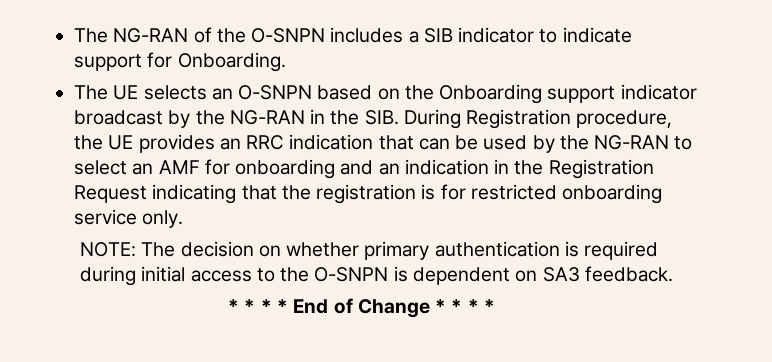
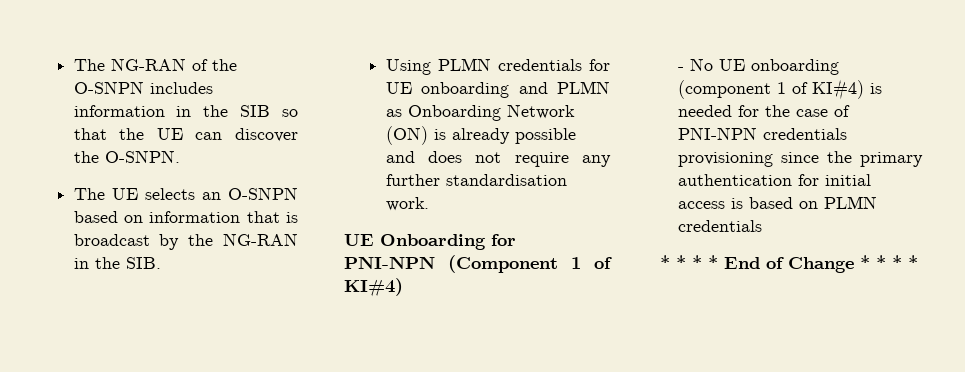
- The NG-RAN of the O-SNPN includes a SIB indicator to indicate support for Onboarding.
+ The NG-RAN of the O-SNPN includes information in the SIB so that the UE can discover the O-SNPN.
- The UE selects an O-SNPN based on the Onboarding support indicator broadcast by the NG-RAN in the SIB. During Registration procedure, the UE provides an RRC indication that can be used by the NG-RAN to select an AMF for onboarding and an indication in the Registration Request indicating that the registration is for restricted onboarding service only.
- NOTE: The decision on whether primary authentication is required during initial access to the O-SNPN is dependent on SA3 feedback.
+ The UE selects an O-SNPN based on information that is broadcast by the NG-RAN in the SIB.
+ Using PLMN credentials for UE onboarding and PLMN as Onboarding Network (ON) is already possible and does not require any further standardisation work.
+ UE Onboarding for PNI-NPN (Component 1 of KI#4)
+ - No UE onboarding (component 1 of KI#4) is needed for the case of PNI-NPN credentials provisioning since the primary authentication for initial access is based on PLMN credentials

